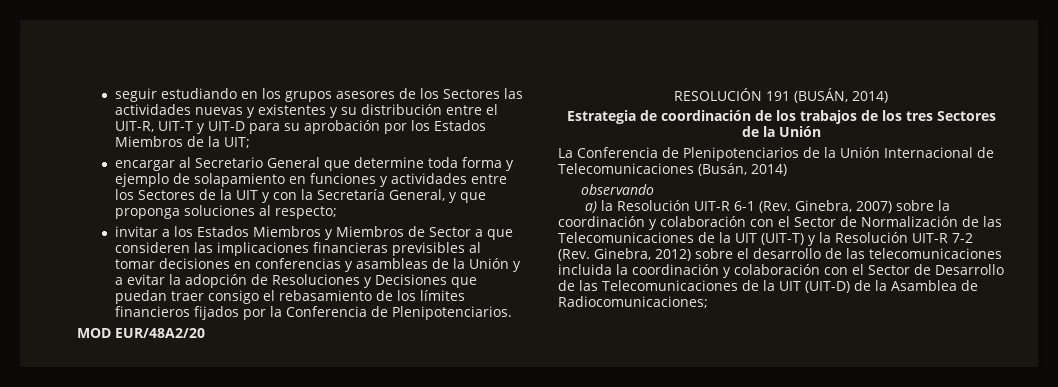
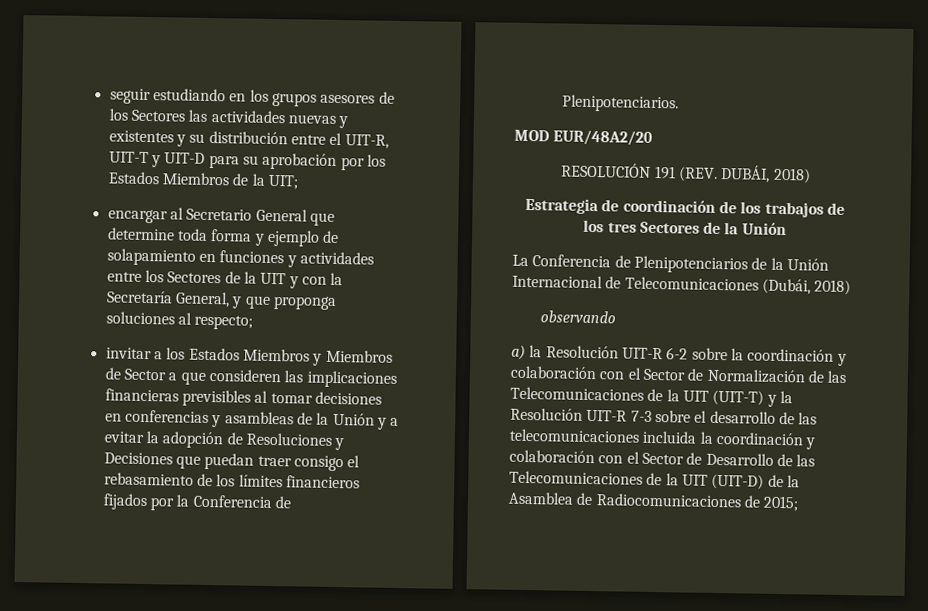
- RESOLUCIÓN 191 (BUSÁN, 2014)
+ RESOLUCIÓN 191 (REV. DUBÁI, 2018)
- La Conferencia de Plenipotenciarios de la Unión Internacional de Telecomunicaciones (Busán, 2014)
+ La Conferencia de Plenipotenciarios de la Unión Internacional de Telecomunicaciones (Dubái, 2018)
- a) la Resolución UIT-R 6-1 (Rev. Ginebra, 2007) sobre la coordinación y colaboración con el Sector de Normalización de las Telecomunicaciones de la UIT (UIT-T) y la Resolución UIT-R 7-2 (Rev. Ginebra, 2012) sobre el desarrollo de las telecomunicaciones incluida la coordinación y colaboración con el Sector de Desarrollo de las Telecomunicaciones de la UIT (UIT-D) de la Asamblea de Radiocomunicaciones;
+ a) la Resolución UIT-R 6-2 sobre la coordinación y colaboración con el Sector de Normalización de las Telecomunicaciones de la UIT (UIT-T) y la Resolución UIT-R 7-3 sobre el desarrollo de las telecomunicaciones incluida la coordinación y colaboración con el Sector de Desarrollo de las Telecomunicaciones de la UIT (UIT-D) de la Asamblea de Radiocomunicaciones de 2015;

